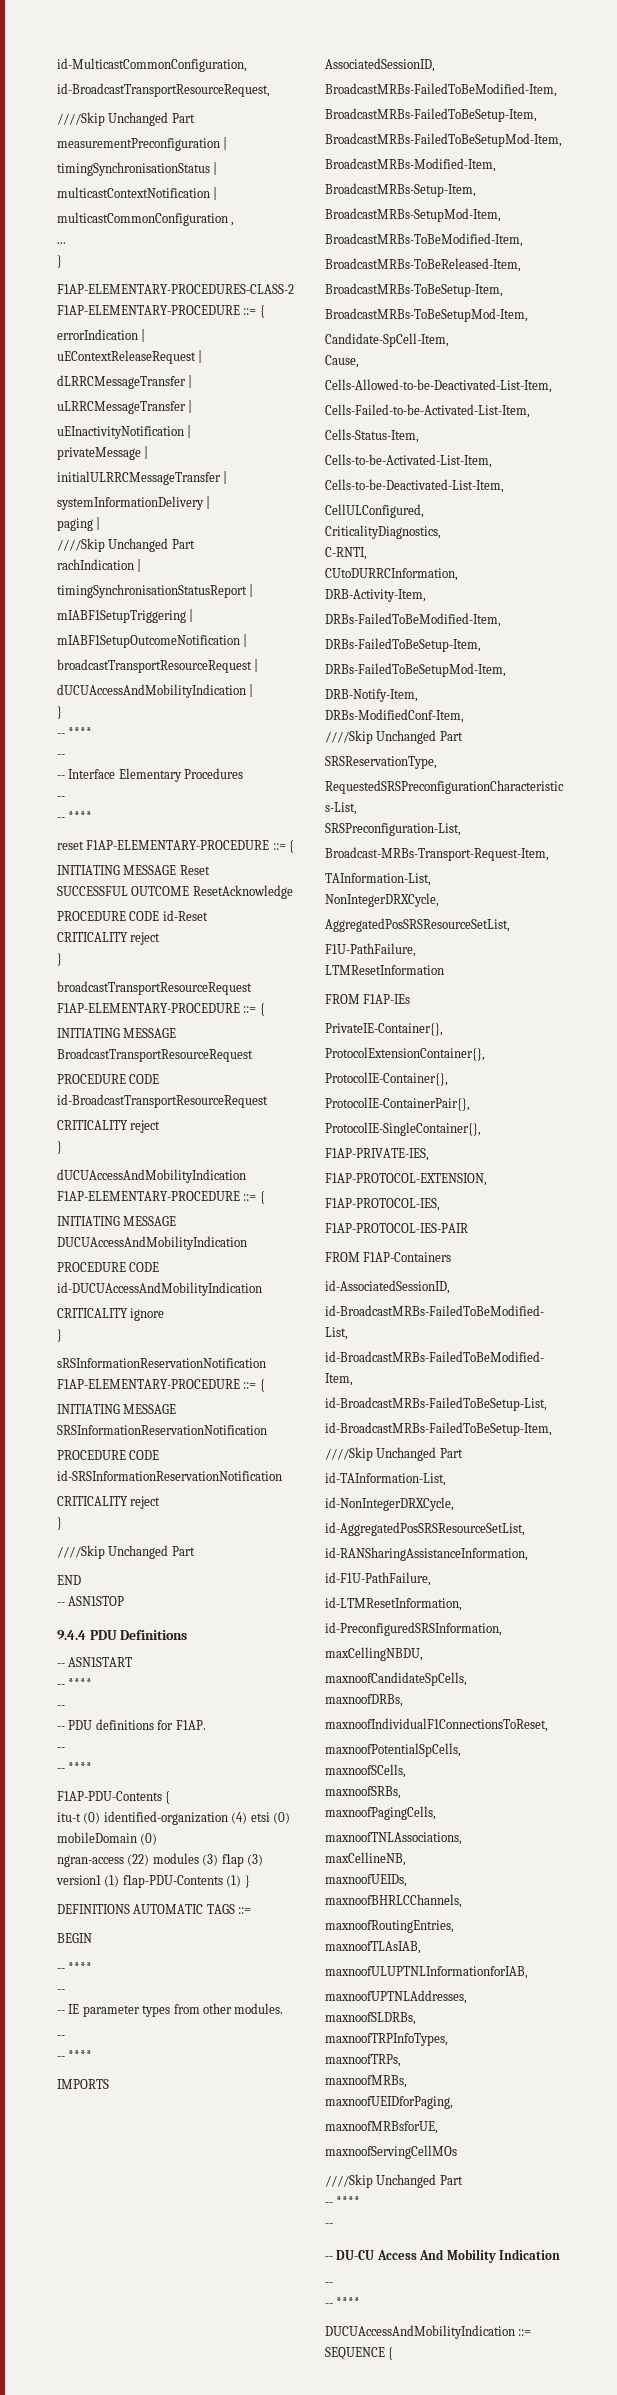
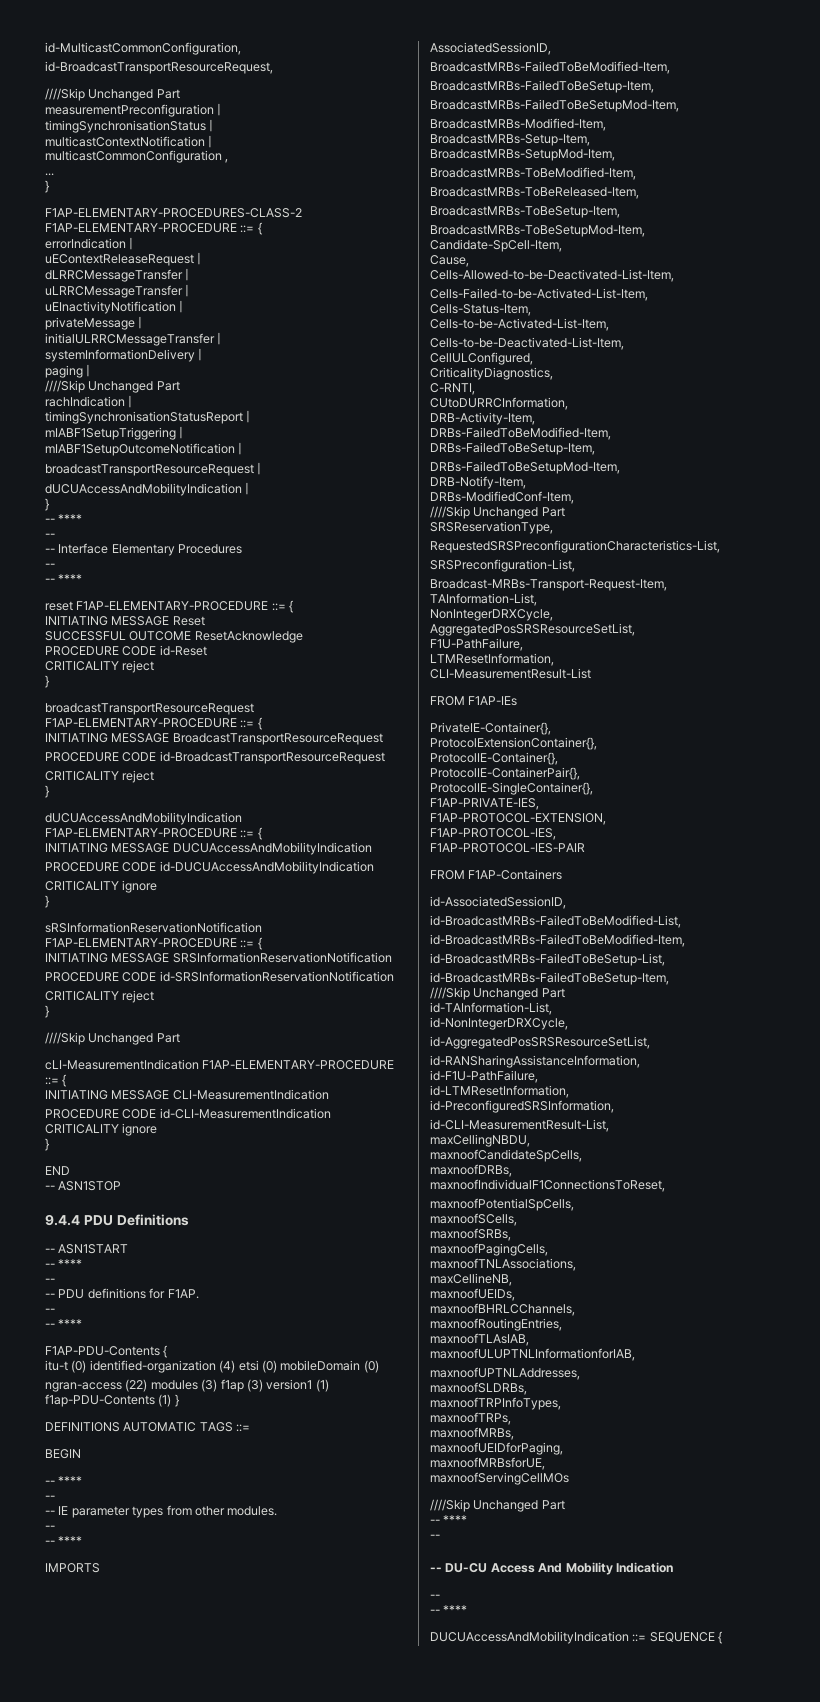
+ cLI-MeasurementIndication F1AP-ELEMENTARY-PROCEDURE ::= {
+ INITIATING MESSAGE CLI-MeasurementIndication
+ PROCEDURE CODE id-CLI-MeasurementIndication CRITICALITY ignore
+ }
- LTMResetInformation
+ LTMResetInformation,
+ CLI-MeasurementResult-List
+ id-CLI-MeasurementResult-List,

